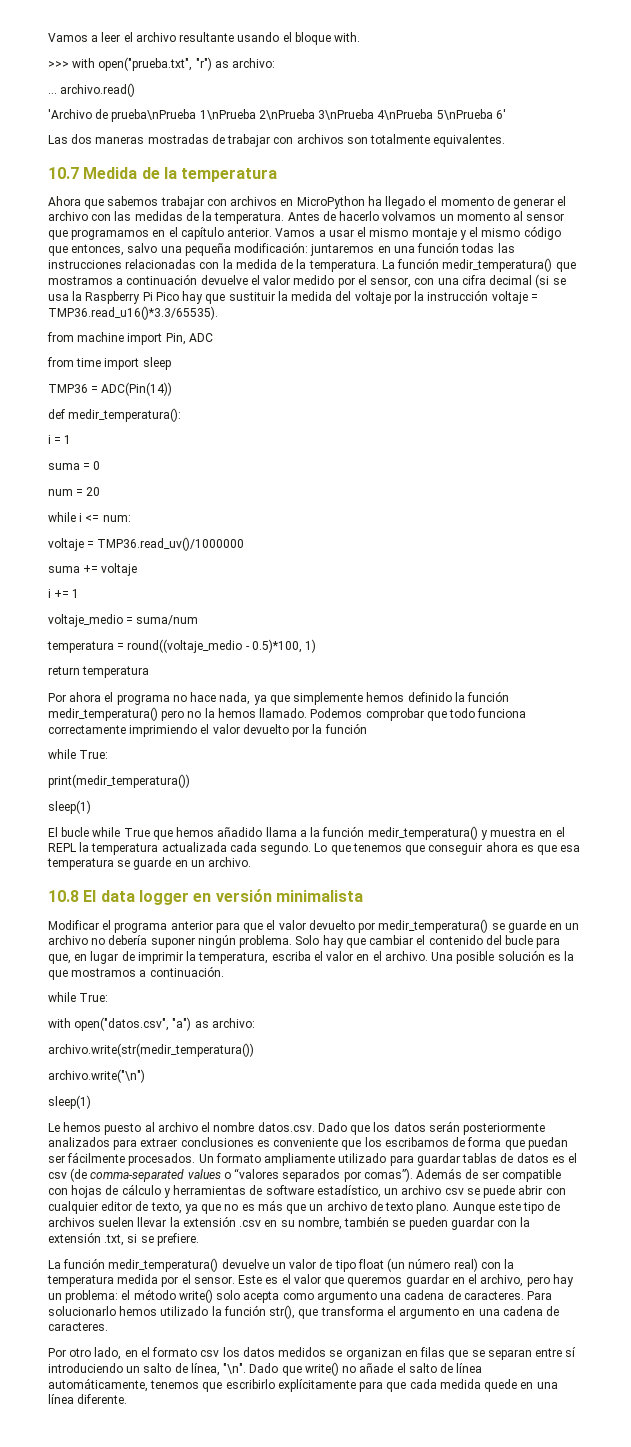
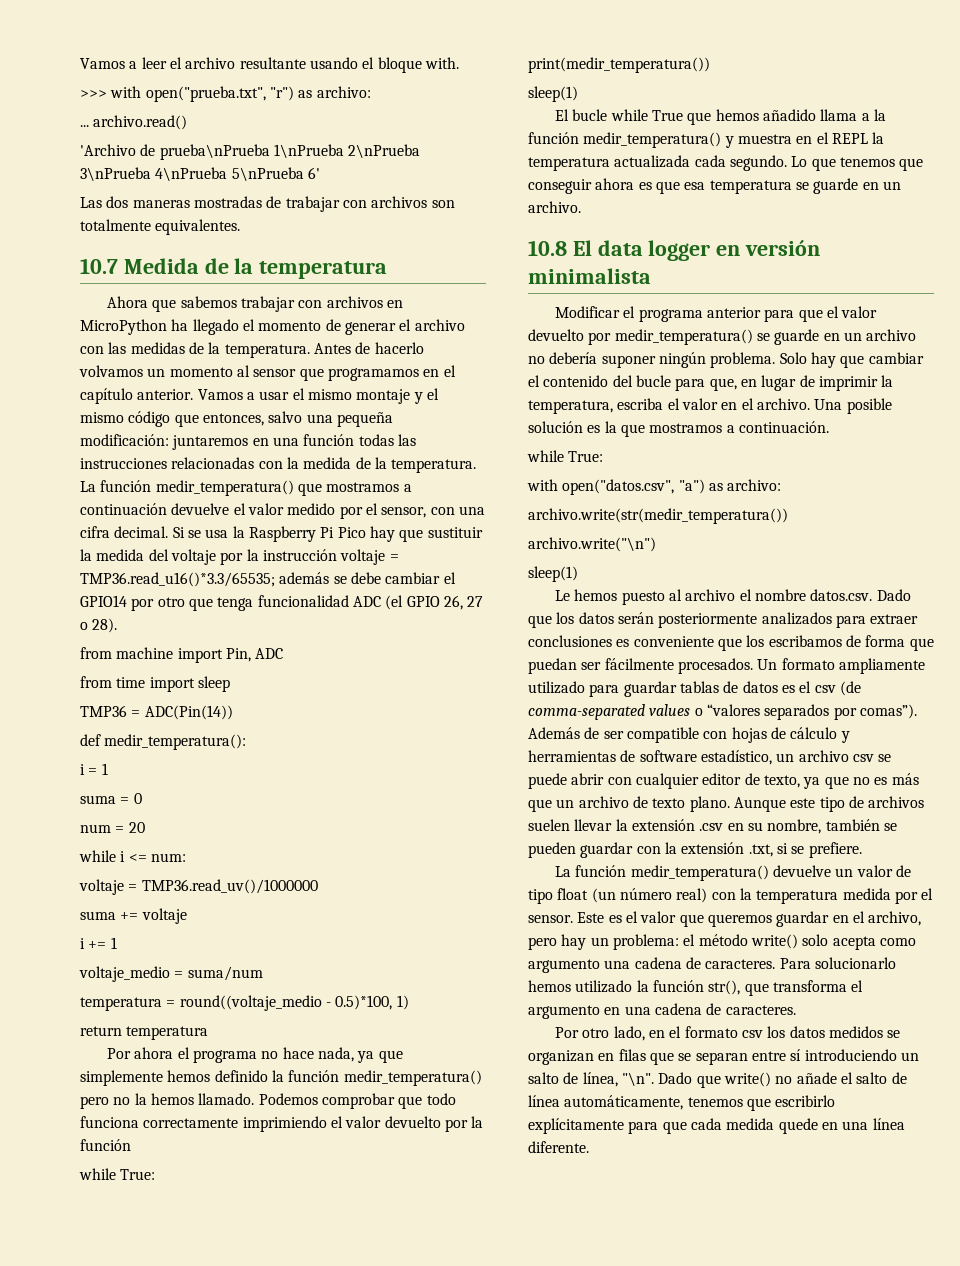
- La función medir_temperatura() que mostramos a continuación devuelve el valor medido por el sensor, con una cifra decimal (si se usa la Raspberry Pi Pico hay que sustituir la medida del voltaje por la instrucción voltaje = TMP36.read_u16()*3.3/65535).
+ La función medir_temperatura() que mostramos a continuación devuelve el valor medido por el sensor, con una cifra decimal. Si se usa la Raspberry Pi Pico hay que sustituir la medida del voltaje por la instrucción voltaje = TMP36.read_u16()*3.3/65535; además se debe cambiar el GPIO14 por otro que tenga funcionalidad ADC (el GPIO 26, 27 o 28).

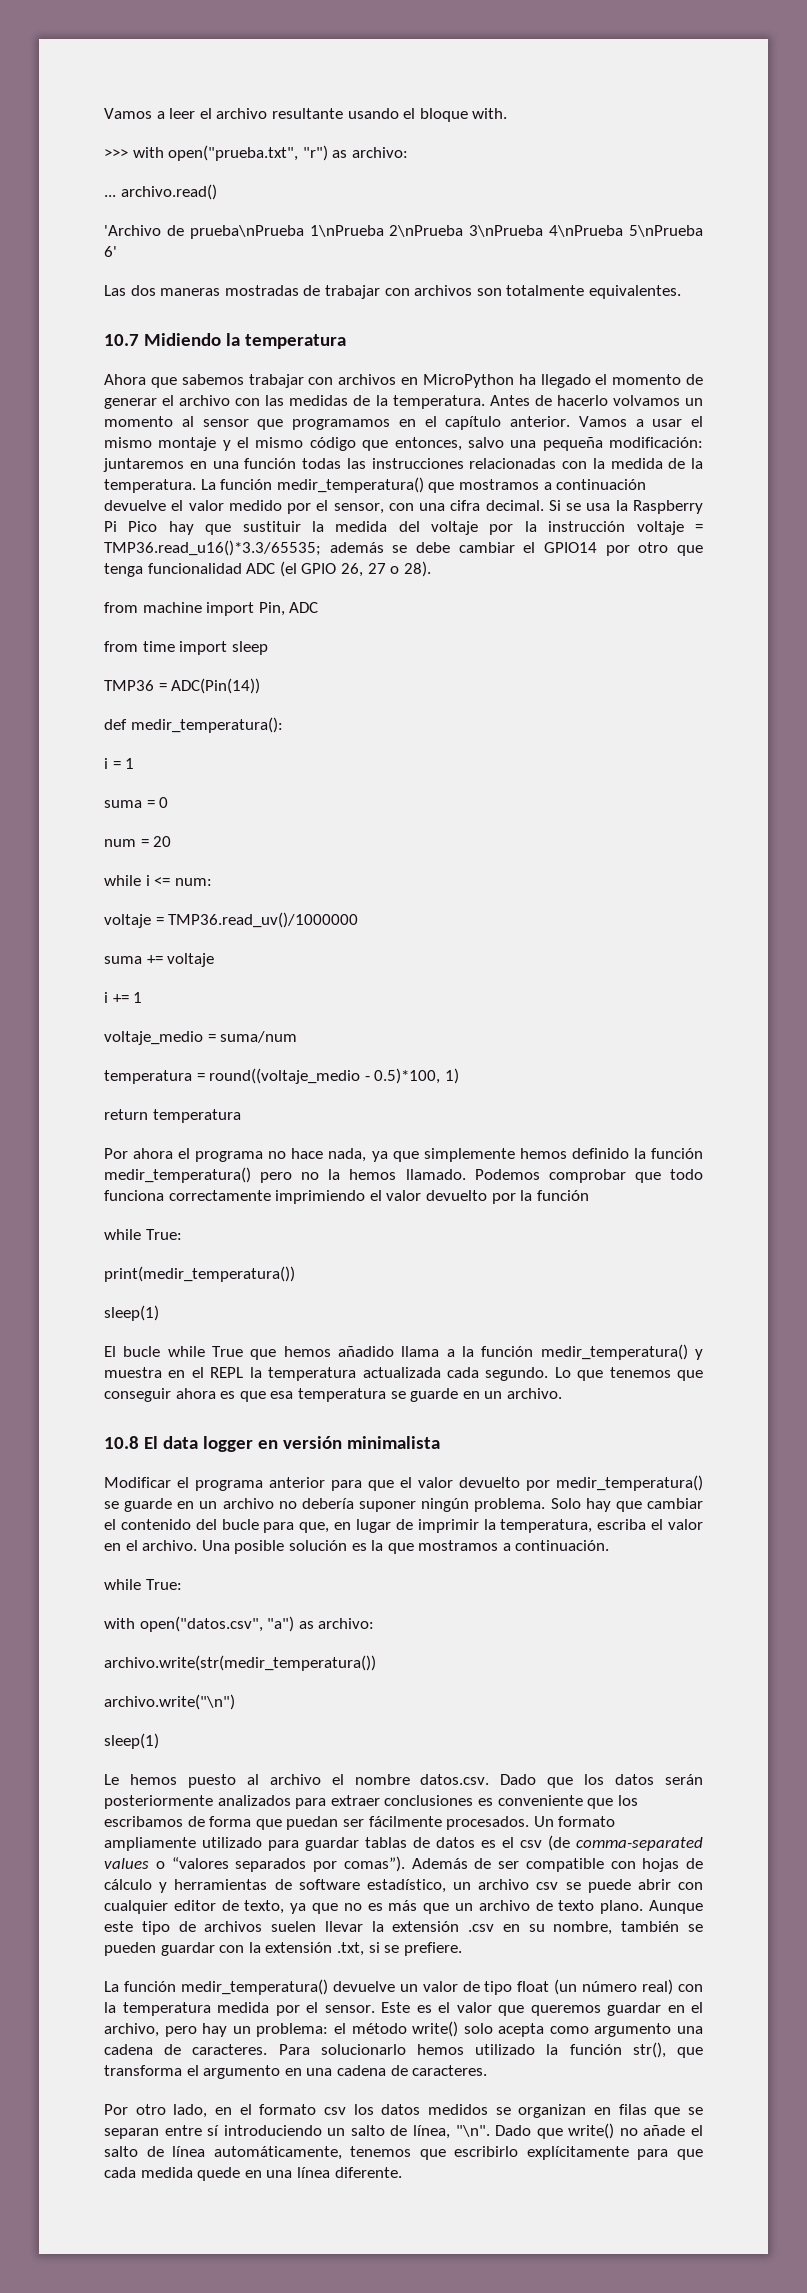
- 10.7 Medida de la temperatura
+ 10.7 Midiendo la temperatura

